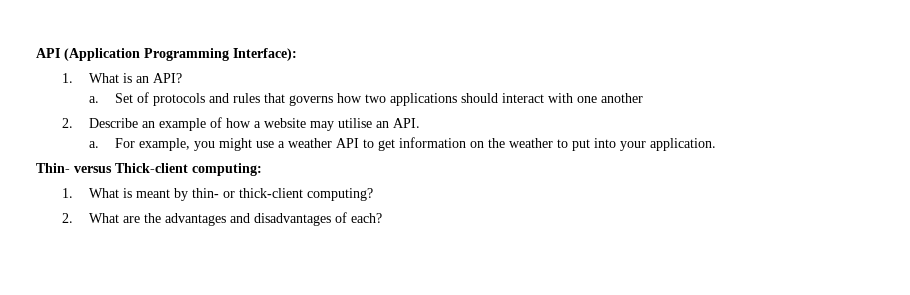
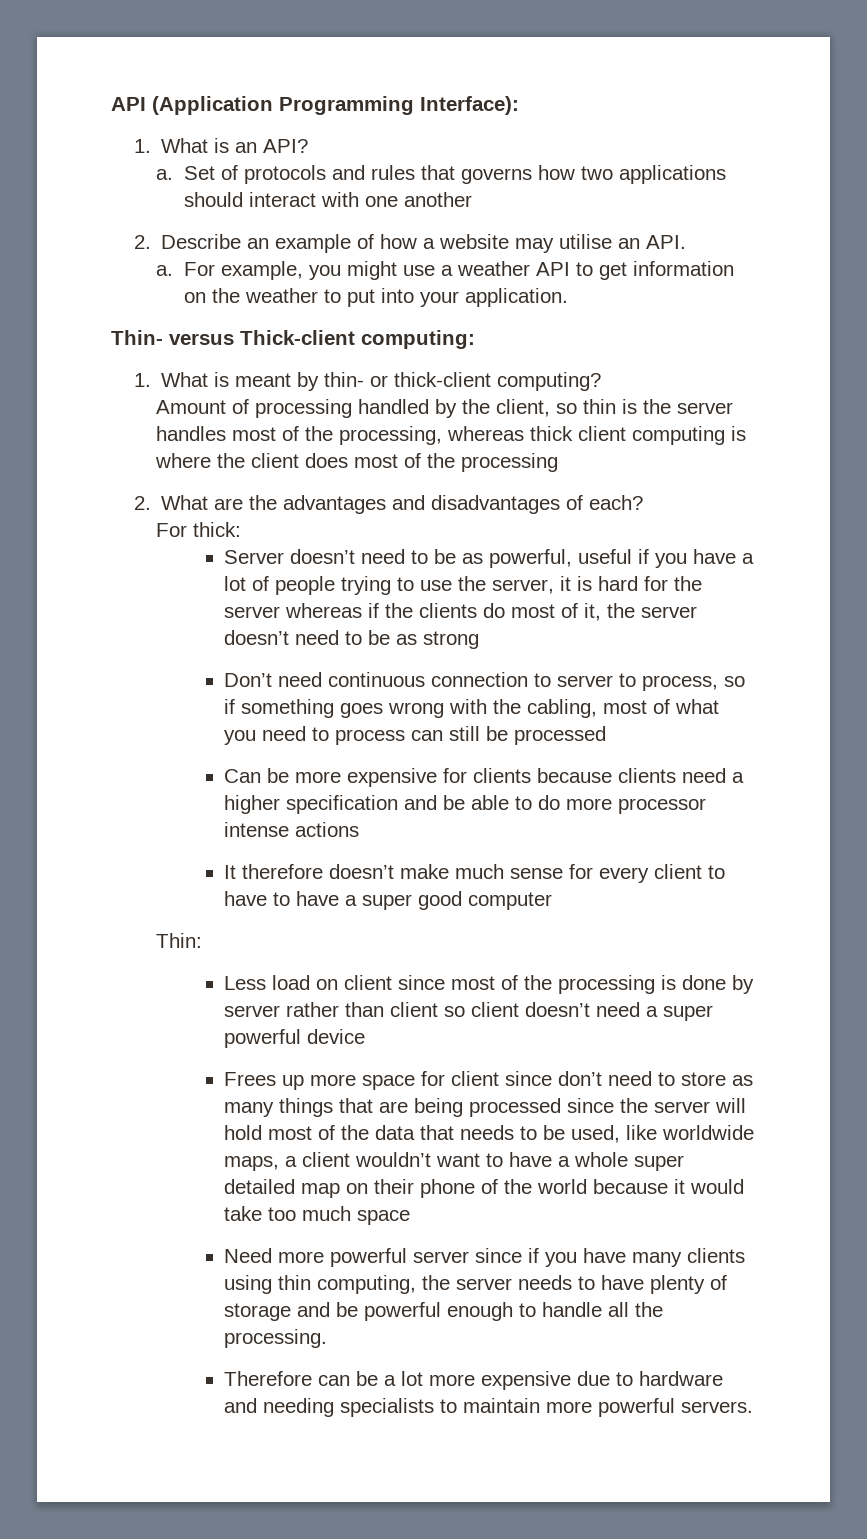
+ Amount of processing handled by the client, so thin is the server handles most of the processing, whereas thick client computing is where the client does most of the processing
+ For thick:
+ Server doesn’t need to be as powerful, useful if you have a lot of people trying to use the server, it is hard for the server whereas if the clients do most of it, the server doesn’t need to be as strong
+ Don’t need continuous connection to server to process, so if something goes wrong with the cabling, most of what you need to process can still be processed
+ Can be more expensive for clients because clients need a higher specification and be able to do more processor intense actions
+ It therefore doesn’t make much sense for every client to have to have a super good computer
+ Thin:
+ Less load on client since most of the processing is done by server rather than client so client doesn’t need a super powerful device
+ Frees up more space for client since don’t need to store as many things that are being processed since the server will hold most of the data that needs to be used, like worldwide maps, a client wouldn’t want to have a whole super detailed map on their phone of the world because it would take too much space
+ Need more powerful server since if you have many clients using thin computing, the server needs to have plenty of storage and be powerful enough to handle all the processing.
+ Therefore can be a lot more expensive due to hardware and needing specialists to maintain more powerful servers.

